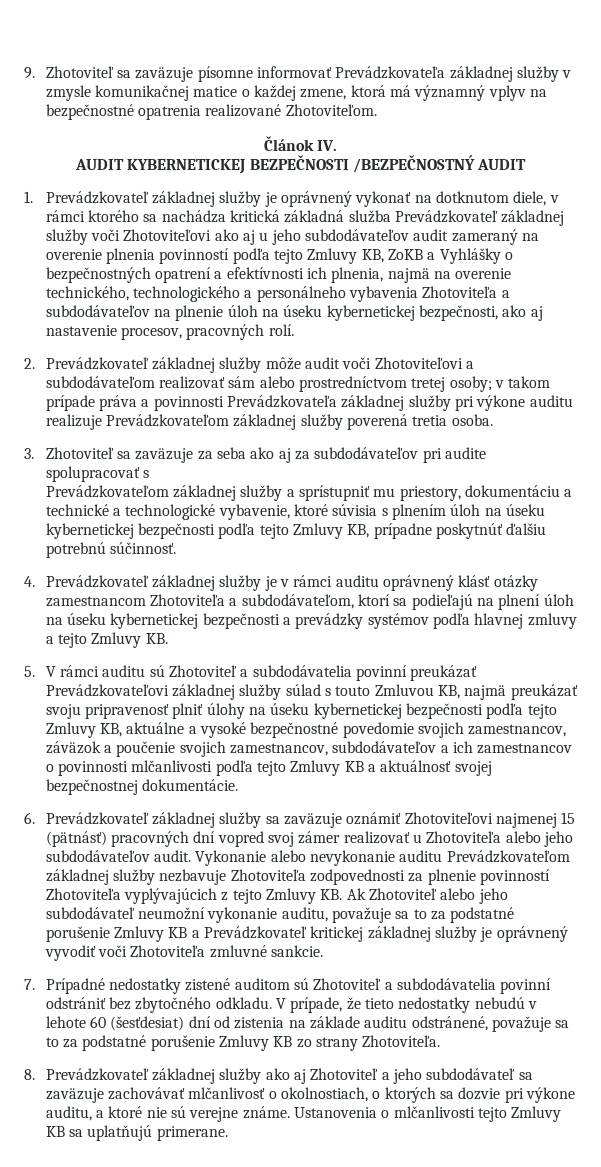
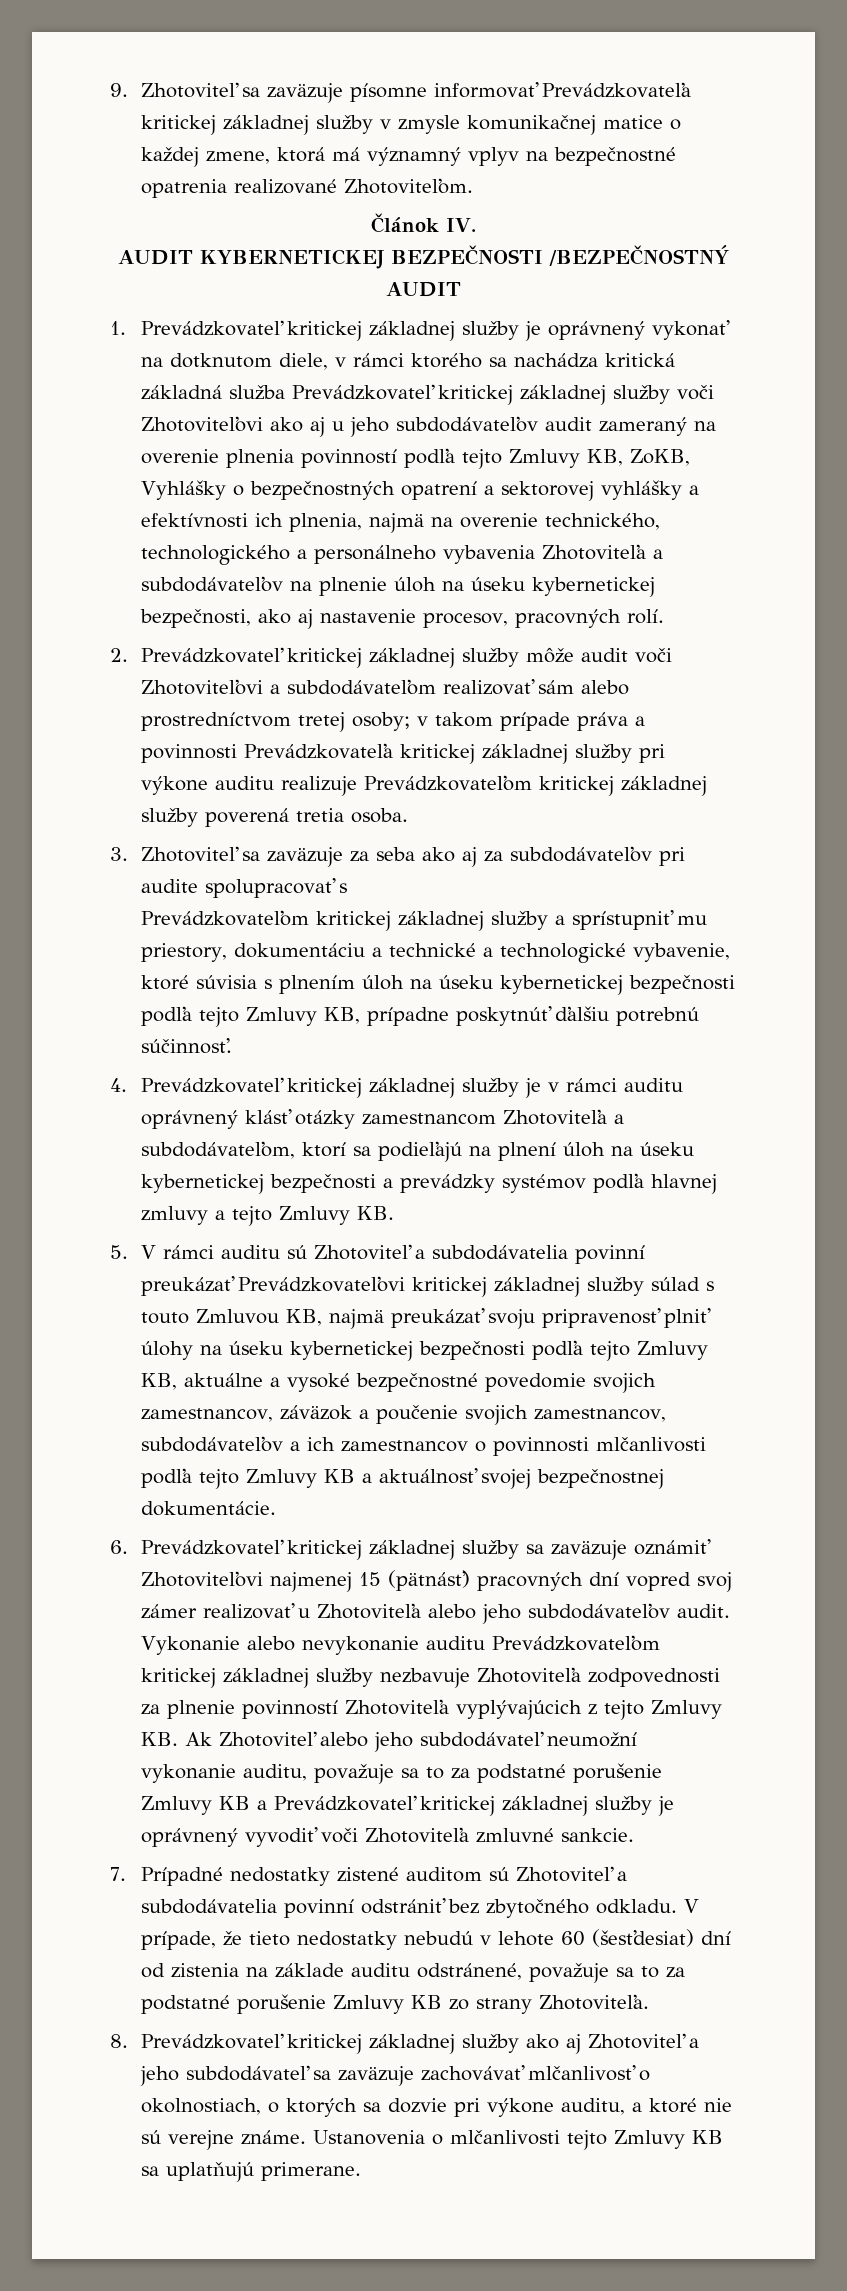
- 9. Zhotoviteľ sa zaväzuje písomne informovať Prevádzkovateľa základnej služby v zmysle komunikačnej matice o každej zmene, ktorá má významný vplyv na bezpečnostné opatrenia realizované Zhotoviteľom.
+ 9. Zhotoviteľ sa zaväzuje písomne informovať Prevádzkovateľa kritickej základnej služby v zmysle komunikačnej matice o každej zmene, ktorá má významný vplyv na bezpečnostné opatrenia realizované Zhotoviteľom.
- 1. Prevádzkovateľ základnej služby je oprávnený vykonať na dotknutom diele, v rámci ktorého sa nachádza kritická základná služba Prevádzkovateľ základnej služby voči Zhotoviteľovi ako aj u jeho subdodávateľov audit zameraný na overenie plnenia povinností podľa tejto Zmluvy KB, ZoKB a Vyhlášky o bezpečnostných opatrení a efektívnosti ich plnenia, najmä na overenie technického, technologického a personálneho vybavenia Zhotoviteľa a subdodávateľov na plnenie úloh na úseku kybernetickej bezpečnosti, ako aj nastavenie procesov, pracovných rolí.
+ 1. Prevádzkovateľ kritickej základnej služby je oprávnený vykonať na dotknutom diele, v rámci ktorého sa nachádza kritická základná služba Prevádzkovateľ kritickej základnej služby voči Zhotoviteľovi ako aj u jeho subdodávateľov audit zameraný na overenie plnenia povinností podľa tejto Zmluvy KB, ZoKB, Vyhlášky o bezpečnostných opatrení a sektorovej vyhlášky a efektívnosti ich plnenia, najmä na overenie technického, technologického a personálneho vybavenia Zhotoviteľa a subdodávateľov na plnenie úloh na úseku kybernetickej bezpečnosti, ako aj nastavenie procesov, pracovných rolí.
- 2. Prevádzkovateľ základnej služby môže audit voči Zhotoviteľovi a subdodávateľom realizovať sám alebo prostredníctvom tretej osoby; v takom prípade práva a povinnosti Prevádzkovateľa základnej služby pri výkone auditu realizuje Prevádzkovateľom základnej služby poverená tretia osoba.
+ 2. Prevádzkovateľ kritickej základnej služby môže audit voči Zhotoviteľovi a subdodávateľom realizovať sám alebo prostredníctvom tretej osoby; v takom prípade práva a povinnosti Prevádzkovateľa kritickej základnej služby pri výkone auditu realizuje Prevádzkovateľom kritickej základnej služby poverená tretia osoba.
- Prevádzkovateľom základnej služby a sprístupniť mu priestory, dokumentáciu a technické a technologické vybavenie, ktoré súvisia s plnením úloh na úseku kybernetickej bezpečnosti podľa tejto Zmluvy KB, prípadne poskytnúť ďalšiu potrebnú súčinnosť.
+ Prevádzkovateľom kritickej základnej služby a sprístupniť mu priestory, dokumentáciu a technické a technologické vybavenie, ktoré súvisia s plnením úloh na úseku kybernetickej bezpečnosti podľa tejto Zmluvy KB, prípadne poskytnúť ďalšiu potrebnú súčinnosť.
- 4. Prevádzkovateľ základnej služby je v rámci auditu oprávnený klásť otázky zamestnancom Zhotoviteľa a subdodávateľom, ktorí sa podieľajú na plnení úloh na úseku kybernetickej bezpečnosti a prevádzky systémov podľa hlavnej zmluvy a tejto Zmluvy KB.
+ 4. Prevádzkovateľ kritickej základnej služby je v rámci auditu oprávnený klásť otázky zamestnancom Zhotoviteľa a subdodávateľom, ktorí sa podieľajú na plnení úloh na úseku kybernetickej bezpečnosti a prevádzky systémov podľa hlavnej zmluvy a tejto Zmluvy KB.
- 5. V rámci auditu sú Zhotoviteľ a subdodávatelia povinní preukázať Prevádzkovateľovi základnej služby súlad s touto Zmluvou KB, najmä preukázať svoju pripravenosť plniť úlohy na úseku kybernetickej bezpečnosti podľa tejto Zmluvy KB, aktuálne a vysoké bezpečnostné povedomie svojich zamestnancov, záväzok a poučenie svojich zamestnancov, subdodávateľov a ich zamestnancov o povinnosti mlčanlivosti podľa tejto Zmluvy KB a aktuálnosť svojej bezpečnostnej dokumentácie.
+ 5. V rámci auditu sú Zhotoviteľ a subdodávatelia povinní preukázať Prevádzkovateľovi kritickej základnej služby súlad s touto Zmluvou KB, najmä preukázať svoju pripravenosť plniť úlohy na úseku kybernetickej bezpečnosti podľa tejto Zmluvy KB, aktuálne a vysoké bezpečnostné povedomie svojich zamestnancov, záväzok a poučenie svojich zamestnancov, subdodávateľov a ich zamestnancov o povinnosti mlčanlivosti podľa tejto Zmluvy KB a aktuálnosť svojej bezpečnostnej dokumentácie.
- 6. Prevádzkovateľ základnej služby sa zaväzuje oznámiť Zhotoviteľovi najmenej 15 (pätnásť) pracovných dní vopred svoj zámer realizovať u Zhotoviteľa alebo jeho subdodávateľov audit.
+ 6. Prevádzkovateľ kritickej základnej služby sa zaväzuje oznámiť Zhotoviteľovi najmenej 15 (pätnásť) pracovných dní vopred svoj zámer realizovať u Zhotoviteľa alebo jeho subdodávateľov audit.
- Vykonanie alebo nevykonanie auditu Prevádzkovateľom základnej služby nezbavuje Zhotoviteľa zodpovednosti za plnenie povinností Zhotoviteľa vyplývajúcich z tejto Zmluvy KB. Ak Zhotoviteľ alebo jeho subdodávateľ neumožní vykonanie auditu, považuje sa to za podstatné porušenie Zmluvy KB a Prevádzkovateľ kritickej základnej služby je oprávnený vyvodiť voči Zhotoviteľa zmluvné sankcie.
+ Vykonanie alebo nevykonanie auditu Prevádzkovateľom kritickej základnej služby nezbavuje Zhotoviteľa zodpovednosti za plnenie povinností Zhotoviteľa vyplývajúcich z tejto Zmluvy KB. Ak Zhotoviteľ alebo jeho subdodávateľ neumožní vykonanie auditu, považuje sa to za podstatné porušenie Zmluvy KB a Prevádzkovateľ kritickej základnej služby je oprávnený vyvodiť voči Zhotoviteľa zmluvné sankcie.
- 8. Prevádzkovateľ základnej služby ako aj Zhotoviteľ a jeho subdodávateľ sa zaväzuje zachovávať mlčanlivosť o okolnostiach, o ktorých sa dozvie pri výkone auditu, a ktoré nie sú verejne známe.
+ 8. Prevádzkovateľ kritickej základnej služby ako aj Zhotoviteľ a jeho subdodávateľ sa zaväzuje zachovávať mlčanlivosť o okolnostiach, o ktorých sa dozvie pri výkone auditu, a ktoré nie sú verejne známe.

